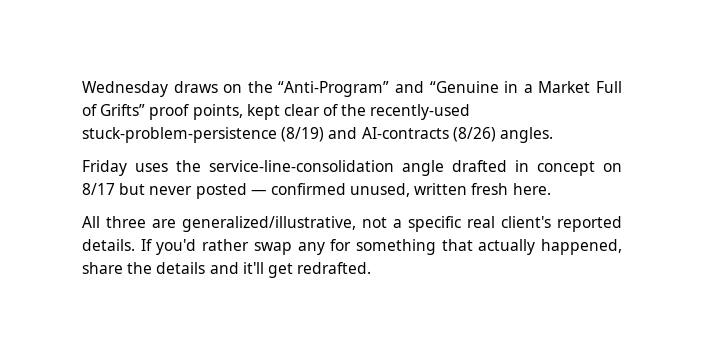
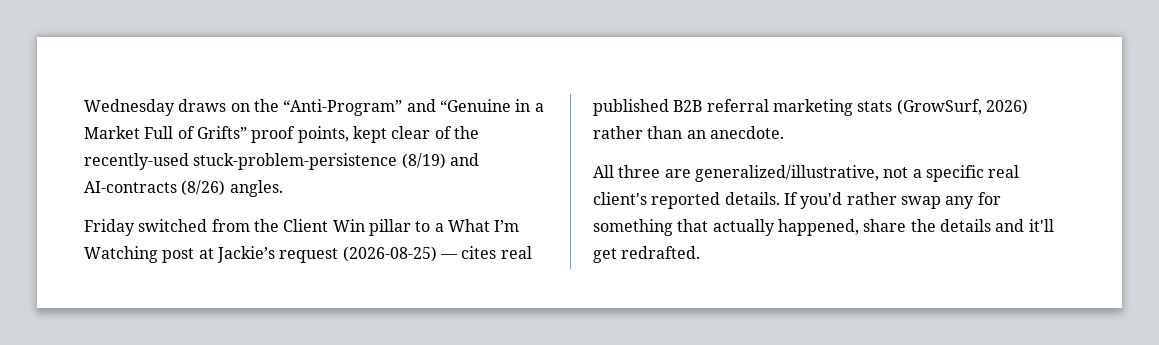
- Friday uses the service-line-consolidation angle drafted in concept on 8/17 but never posted — confirmed unused, written fresh here.
+ Friday switched from the Client Win pillar to a What I’m Watching post at Jackie’s request (2026-08-25) — cites real published B2B referral marketing stats (GrowSurf, 2026) rather than an anecdote.

